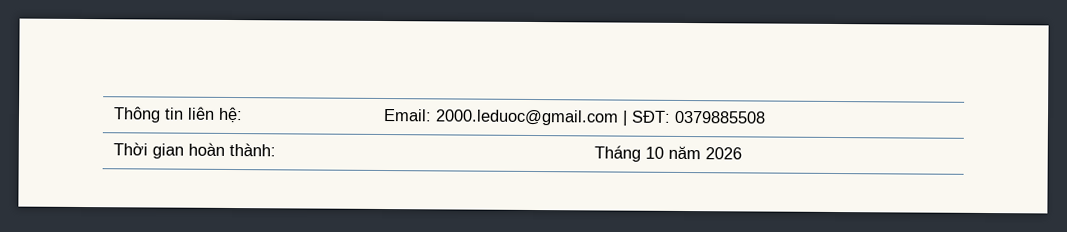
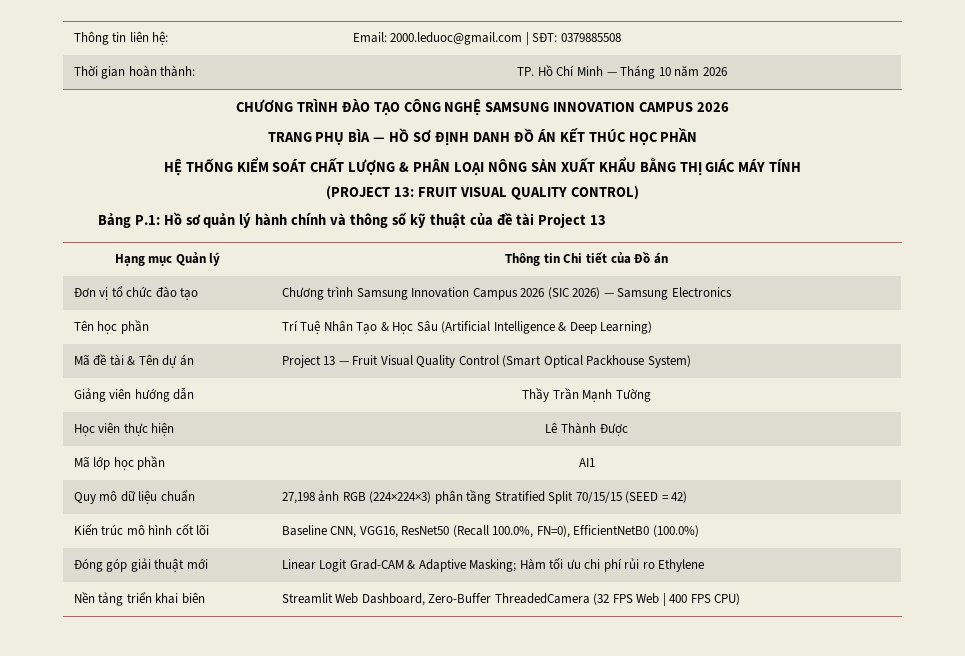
- Thời gian hoàn thành: | Tháng 10 năm 2026
+ Thời gian hoàn thành: | TP. Hồ Chí Minh — Tháng 10 năm 2026
+ CHƯƠNG TRÌNH ĐÀO TẠO CÔNG NGHỆ SAMSUNG INNOVATION CAMPUS 2026
+ TRANG PHỤ BÌA — HỒ SƠ ĐỊNH DANH ĐỒ ÁN KẾT THÚC HỌC PHẦN
+ HỆ THỐNG KIỂM SOÁT CHẤT LƯỢNG & PHÂN LOẠI NÔNG SẢN XUẤT KHẨU BẰNG THỊ GIÁC MÁY TÍNH
+ (PROJECT 13: FRUIT VISUAL QUALITY CONTROL)
+ Bảng P.1: Hồ sơ quản lý hành chính và thông số kỹ thuật của đề tài Project 13
+ Hạng mục Quản lý | Thông tin Chi tiết của Đồ án
+ Đơn vị tổ chức đào tạo | Chương trình Samsung Innovation Campus 2026 (SIC 2026) — Samsung Electronics
+ Tên học phần | Trí Tuệ Nhân Tạo & Học Sâu (Artificial Intelligence & Deep Learning)
+ Mã đề tài & Tên dự án | Project 13 — Fruit Visual Quality Control (Smart Optical Packhouse System)
+ Giảng viên hướng dẫn | Thầy Trần Mạnh Tường
+ Học viên thực hiện | Lê Thành Được
+ Mã lớp học phần | AI1
+ Quy mô dữ liệu chuẩn | 27,198 ảnh RGB (224×224×3) phân tầng Stratified Split 70/15/15 (SEED = 42)
+ Kiến trúc mô hình cốt lõi | Baseline CNN, VGG16, ResNet50 (Recall 100.0%, FN=0), EfficientNetB0 (100.0%)
+ Đóng góp giải thuật mới | Linear Logit Grad-CAM & Adaptive Masking; Hàm tối ưu chi phí rủi ro Ethylene
+ Nền tảng triển khai biên | Streamlit Web Dashboard, Zero-Buffer ThreadedCamera (32 FPS Web | 400 FPS CPU)

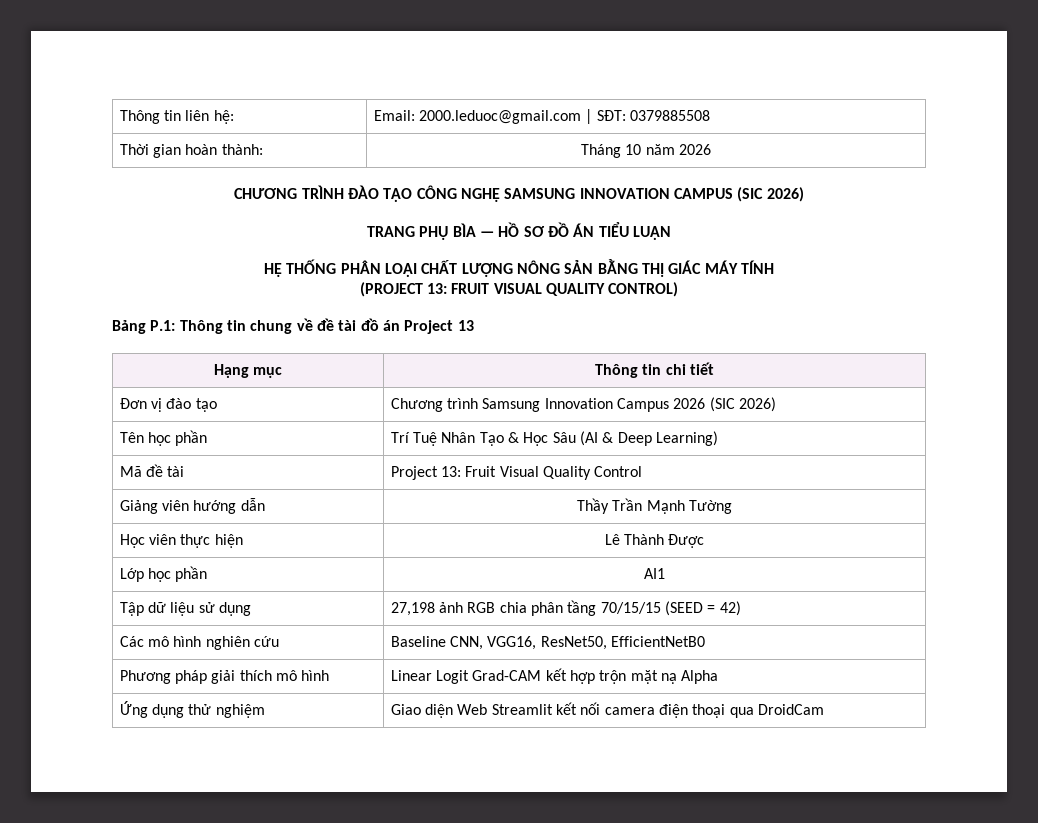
- Thời gian hoàn thành: | TP. Hồ Chí Minh — Tháng 10 năm 2026
+ Thời gian hoàn thành: | Tháng 10 năm 2026
- CHƯƠNG TRÌNH ĐÀO TẠO CÔNG NGHỆ SAMSUNG INNOVATION CAMPUS 2026
+ CHƯƠNG TRÌNH ĐÀO TẠO CÔNG NGHỆ SAMSUNG INNOVATION CAMPUS (SIC 2026)
- TRANG PHỤ BÌA — HỒ SƠ ĐỊNH DANH ĐỒ ÁN KẾT THÚC HỌC PHẦN
- HỆ THỐNG KIỂM SOÁT CHẤT LƯỢNG & PHÂN LOẠI NÔNG SẢN XUẤT KHẨU BẰNG THỊ GIÁC MÁY TÍNH
+ TRANG PHỤ BÌA — HỒ SƠ ĐỒ ÁN TIỂU LUẬN
+ HỆ THỐNG PHÂN LOẠI CHẤT LƯỢNG NÔNG SẢN BẰNG THỊ GIÁC MÁY TÍNH
- Bảng P.1: Hồ sơ quản lý hành chính và thông số kỹ thuật của đề tài Project 13
+ Bảng P.1: Thông tin chung về đề tài đồ án Project 13
- Hạng mục Quản lý | Thông tin Chi tiết của Đồ án
+ Hạng mục | Thông tin chi tiết
- Đơn vị tổ chức đào tạo | Chương trình Samsung Innovation Campus 2026 (SIC 2026) — Samsung Electronics
+ Đơn vị đào tạo | Chương trình Samsung Innovation Campus 2026 (SIC 2026)
- Tên học phần | Trí Tuệ Nhân Tạo & Học Sâu (Artificial Intelligence & Deep Learning)
+ Tên học phần | Trí Tuệ Nhân Tạo & Học Sâu (AI & Deep Learning)
- Mã đề tài & Tên dự án | Project 13 — Fruit Visual Quality Control (Smart Optical Packhouse System)
+ Mã đề tài | Project 13: Fruit Visual Quality Control
- Mã lớp học phần | AI1
+ Lớp học phần | AI1
- Quy mô dữ liệu chuẩn | 27,198 ảnh RGB (224×224×3) phân tầng Stratified Split 70/15/15 (SEED = 42)
+ Tập dữ liệu sử dụng | 27,198 ảnh RGB chia phân tầng 70/15/15 (SEED = 42)
- Kiến trúc mô hình cốt lõi | Baseline CNN, VGG16, ResNet50 (Recall 100.0%, FN=0), EfficientNetB0 (100.0%)
- Đóng góp giải thuật mới | Linear Logit Grad-CAM & Adaptive Masking; Hàm tối ưu chi phí rủi ro Ethylene
- Nền tảng triển khai biên | Streamlit Web Dashboard, Zero-Buffer ThreadedCamera (32 FPS Web | 400 FPS CPU)
+ Các mô hình nghiên cứu | Baseline CNN, VGG16, ResNet50, EfficientNetB0
+ Phương pháp giải thích mô hình | Linear Logit Grad-CAM kết hợp trộn mặt nạ Alpha
+ Ứng dụng thử nghiệm | Giao diện Web Streamlit kết nối camera điện thoại qua DroidCam

